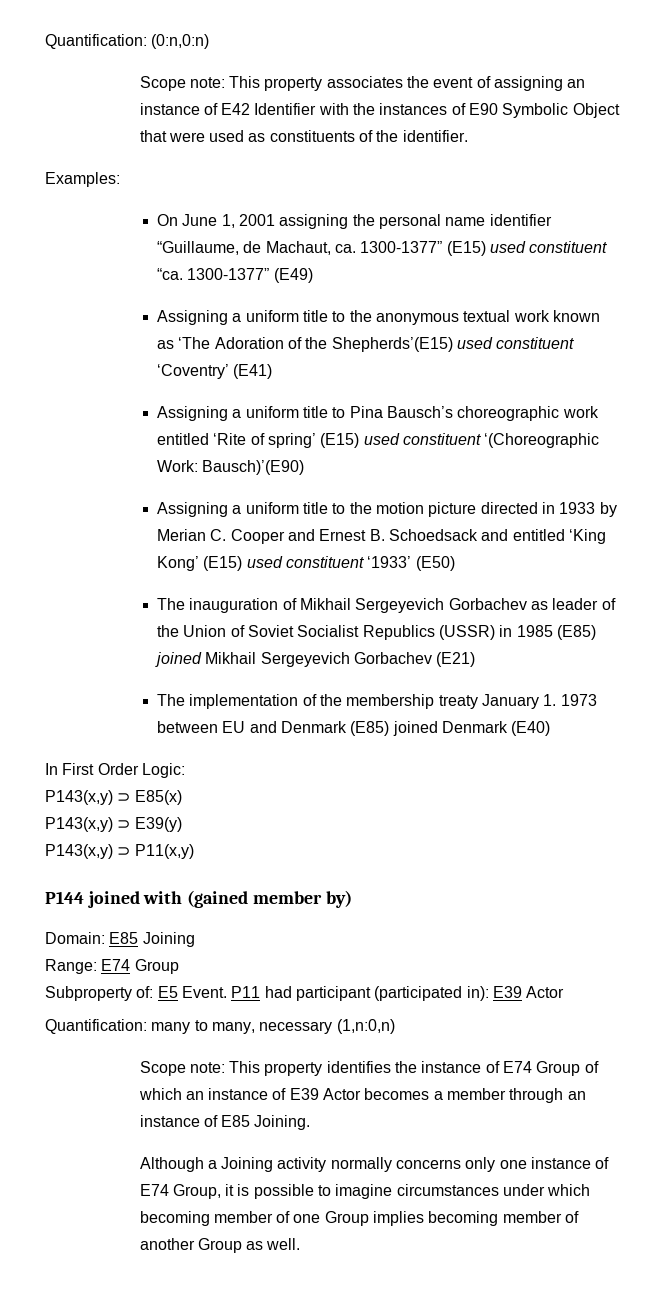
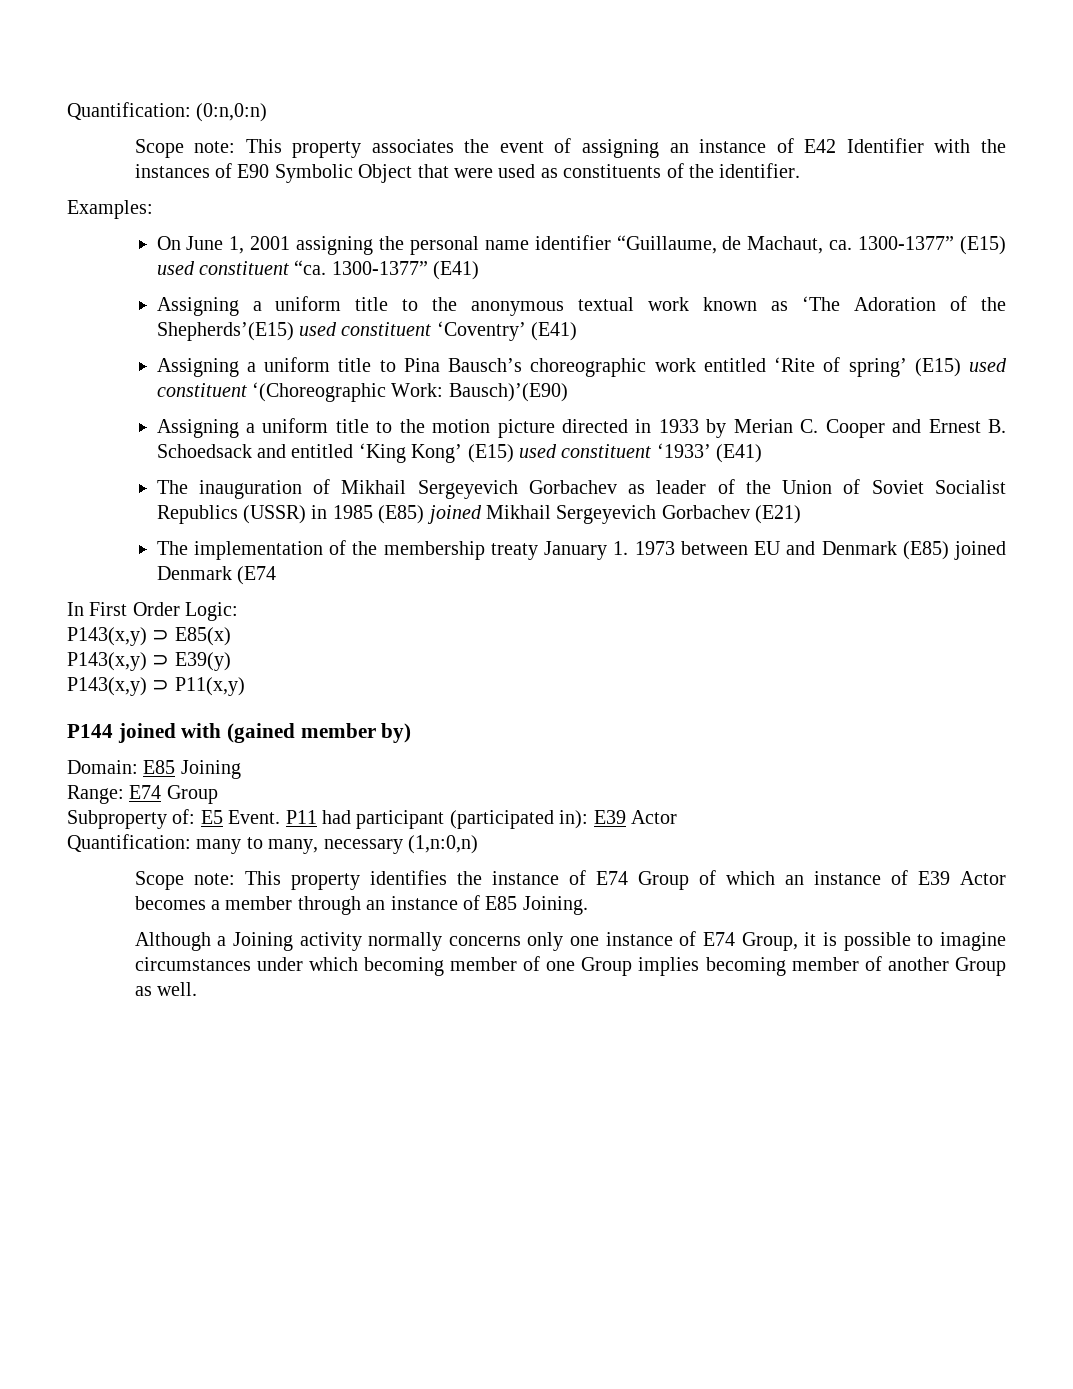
- On June 1, 2001 assigning the personal name identifier “Guillaume, de Machaut, ca. 1300-1377” (E15) used constituent “ca. 1300-1377” (E49)
+ On June 1, 2001 assigning the personal name identifier “Guillaume, de Machaut, ca. 1300-1377” (E15) used constituent “ca. 1300-1377” (E41)
- Assigning a uniform title to the motion picture directed in 1933 by Merian C. Cooper and Ernest B. Schoedsack and entitled ‘King Kong’ (E15) used constituent ‘1933’ (E50)
+ Assigning a uniform title to the motion picture directed in 1933 by Merian C. Cooper and Ernest B. Schoedsack and entitled ‘King Kong’ (E15) used constituent ‘1933’ (E41)
- The implementation of the membership treaty January 1. 1973 between EU and Denmark (E85) joined Denmark (E40)
+ The implementation of the membership treaty January 1. 1973 between EU and Denmark (E85) joined Denmark (E74

